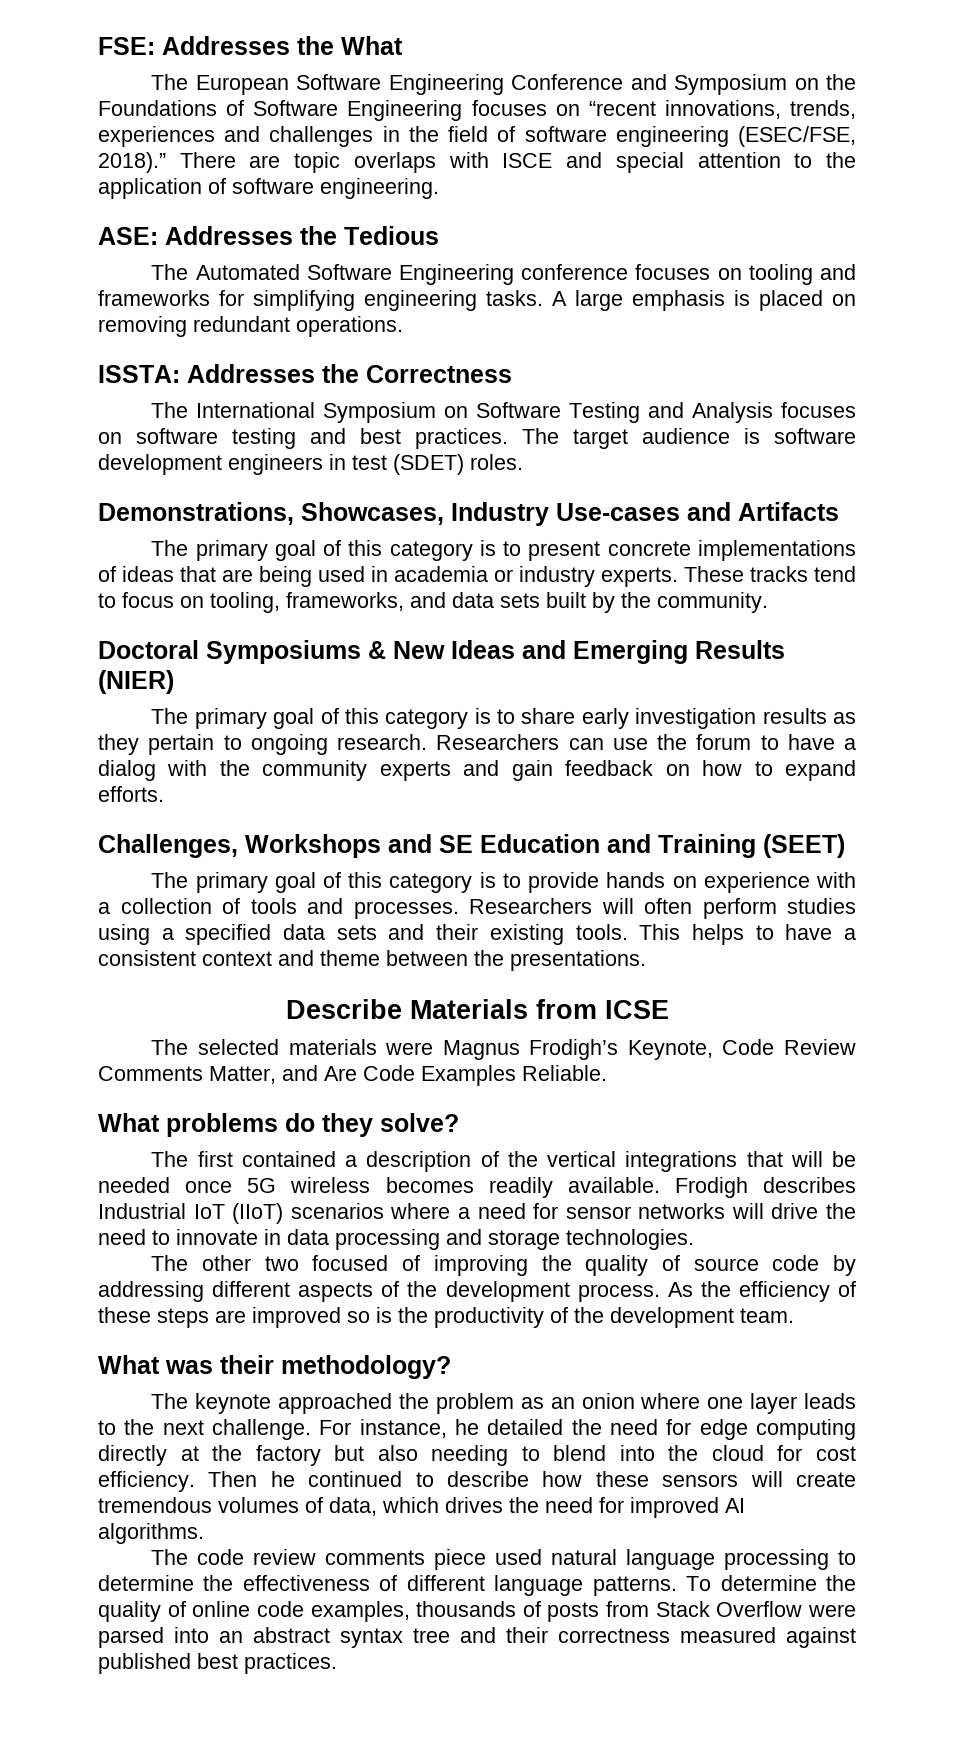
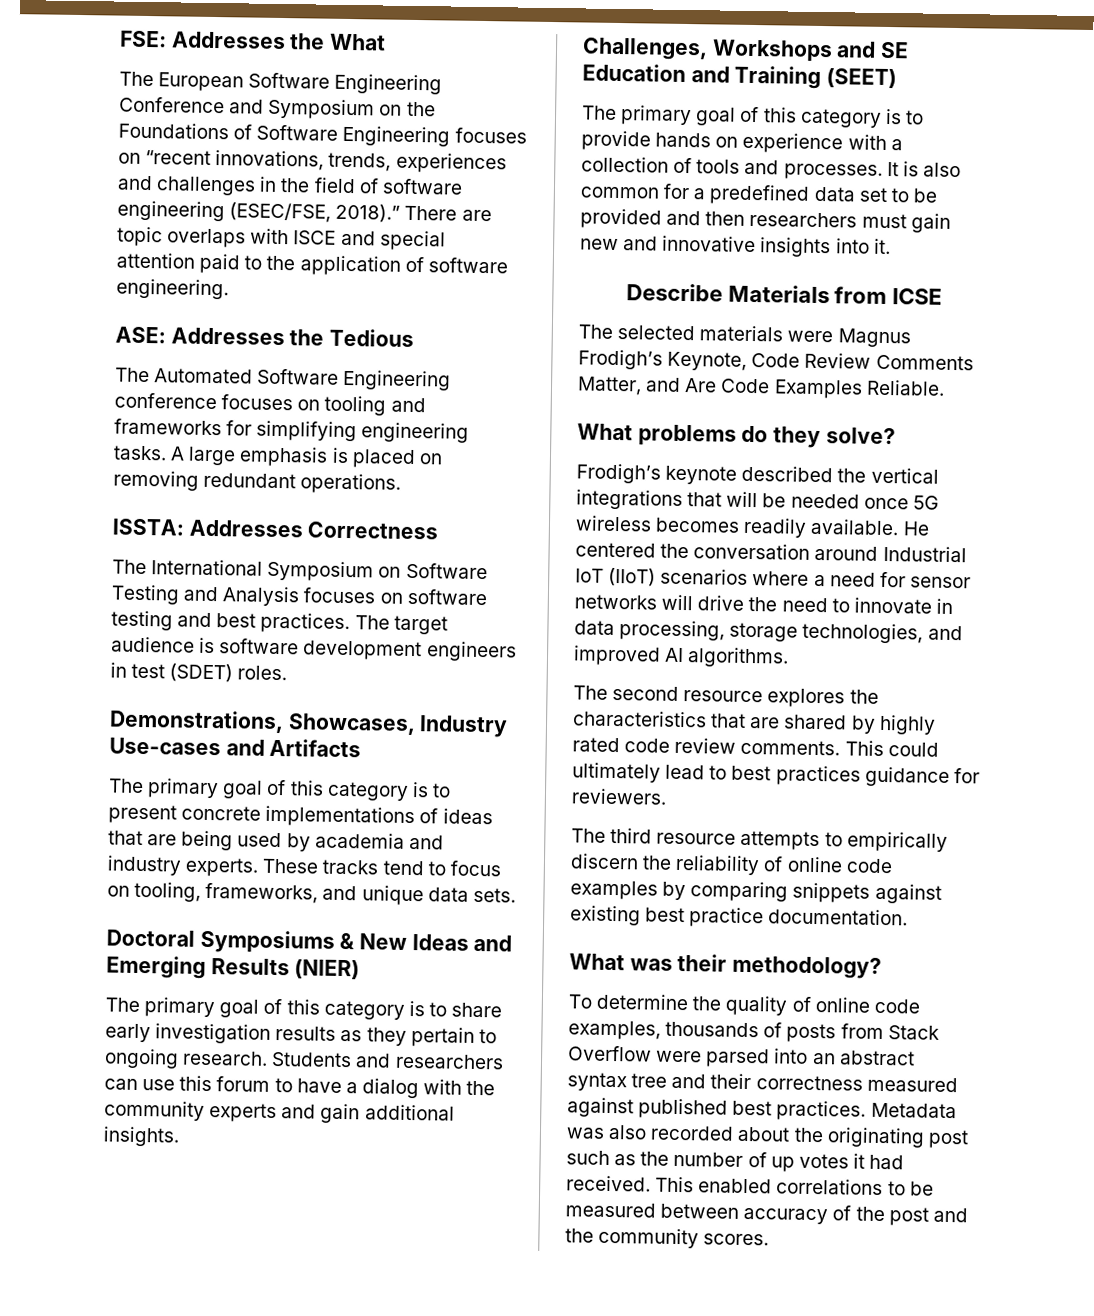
- There are topic overlaps with ISCE and special attention to the application of software engineering.
+ There are topic overlaps with ISCE and special attention paid to the application of software engineering.
- ISSTA: Addresses the Correctness
+ ISSTA: Addresses Correctness
- The primary goal of this category is to present concrete implementations of ideas that are being used in academia or industry experts.
+ The primary goal of this category is to present concrete implementations of ideas that are being used by academia and industry experts.
- These tracks tend to focus on tooling, frameworks, and data sets built by the community.
+ These tracks tend to focus on tooling, frameworks, and unique data sets.
- Researchers can use the forum to have a dialog with the community experts and gain feedback on how to expand efforts.
+ Students and researchers can use this forum to have a dialog with the community experts and gain additional insights.
- Researchers will often perform studies using a specified data sets and their existing tools. This helps to have a consistent context and theme between the presentations.
+ It is also common for a predefined data set to be provided and then researchers must gain new and innovative insights into it.
- The first contained a description of the vertical integrations that will be needed once 5G wireless becomes readily available.
+ Frodigh’s keynote described the vertical integrations that will be needed once 5G wireless becomes readily available.
- Frodigh describes Industrial IoT (IIoT) scenarios where a need for sensor networks will drive the need to innovate in data processing and storage technologies.
- The other two focused of improving the quality of source code by addressing different aspects of the development process. As the efficiency of these steps are improved so is the productivity of the development team.
+ He centered the conversation around Industrial IoT (IIoT) scenarios where a need for sensor networks will drive the need to innovate in data processing, storage technologies, and improved AI algorithms.
+ The second resource explores the characteristics that are shared by highly rated code review comments. This could ultimately lead to best practices guidance for reviewers.
+ The third resource attempts to empirically discern the reliability of online code examples by comparing snippets against existing best practice documentation.
  What was their methodology?
- The keynote approached the problem as an onion where one layer leads to the next challenge. For instance, he detailed the need for edge computing directly at the factory but also needing to blend into the cloud for cost efficiency. Then he continued to describe how these sensors will create tremendous volumes of data, which drives the need for improved AI algorithms.
- The code review comments piece used natural language processing to determine the effectiveness of different language patterns. To determine the quality of online code examples, thousands of posts from Stack Overflow were parsed into an abstract syntax tree and their correctness measured against published best practices.
+ To determine the quality of online code examples, thousands of posts from Stack Overflow were parsed into an abstract syntax tree and their correctness measured against published best practices.
+ Metadata was also recorded about the originating post such as the number of up votes it had received. This enabled correlations to be measured between accuracy of the post and the community scores.

